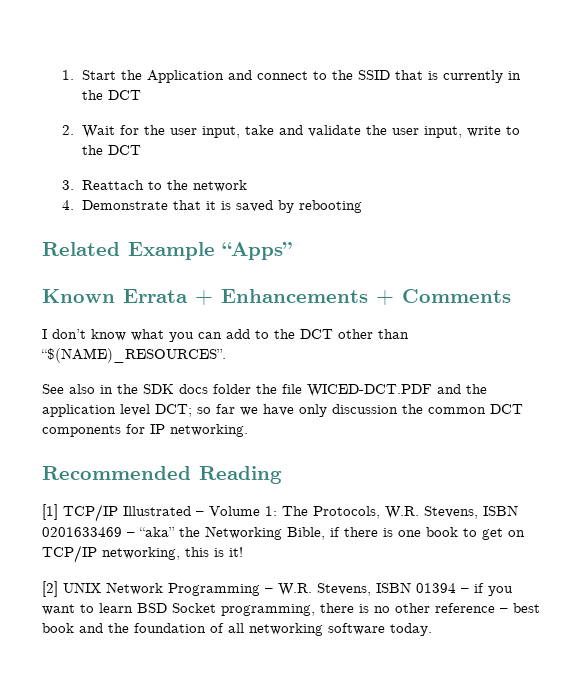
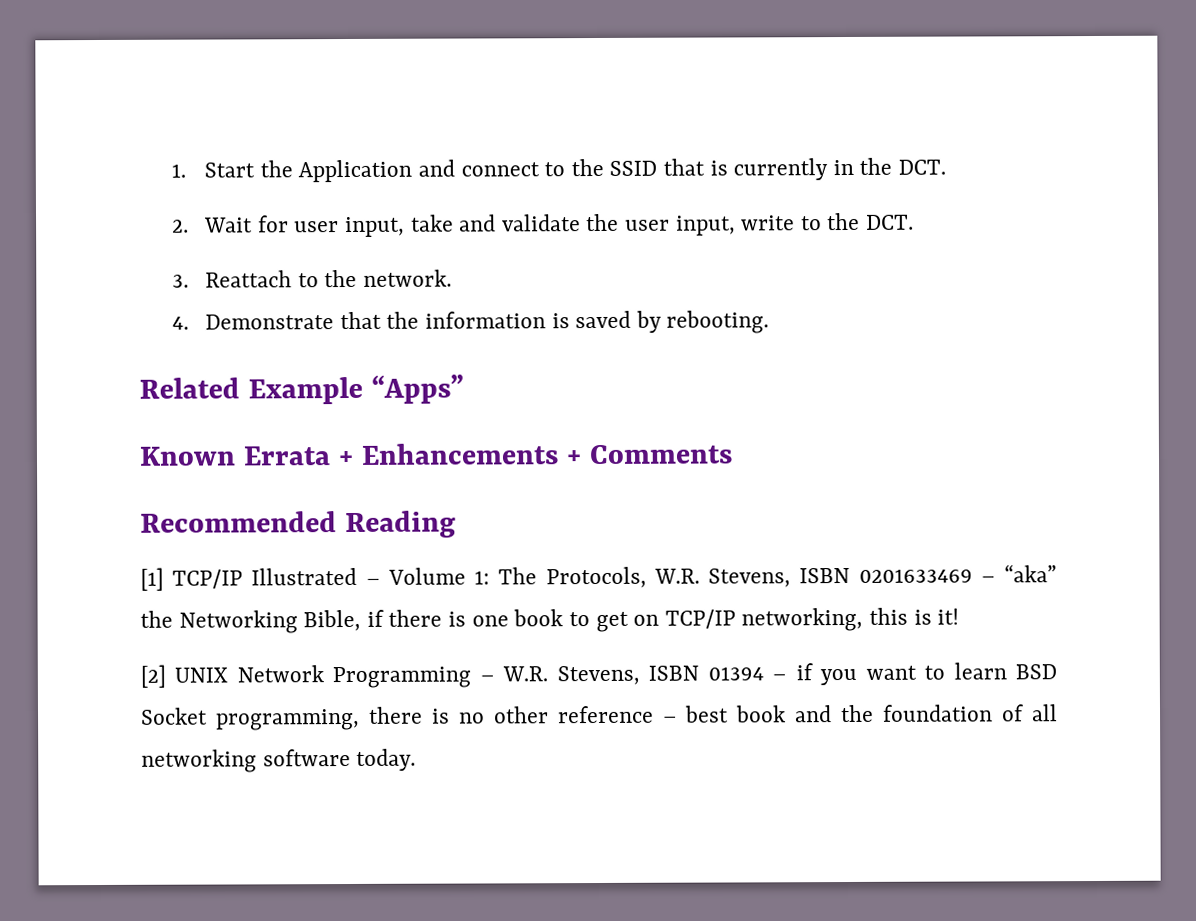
- 1. Start the Application and connect to the SSID that is currently in the DCT
+ 1. Start the Application and connect to the SSID that is currently in the DCT.
- 2. Wait for the user input, take and validate the user input, write to the DCT
+ 2. Wait for user input, take and validate the user input, write to the DCT.
- 3. Reattach to the network
+ 3. Reattach to the network.
- 4. Demonstrate that it is saved by rebooting
+ 4. Demonstrate that the information is saved by rebooting.
- I don’t know what you can add to the DCT other than “$(NAME)_RESOURCES”.
- See also in the SDK docs folder the file WICED-DCT.PDF and the application level DCT; so far we have only discussion the common DCT components for IP networking.

